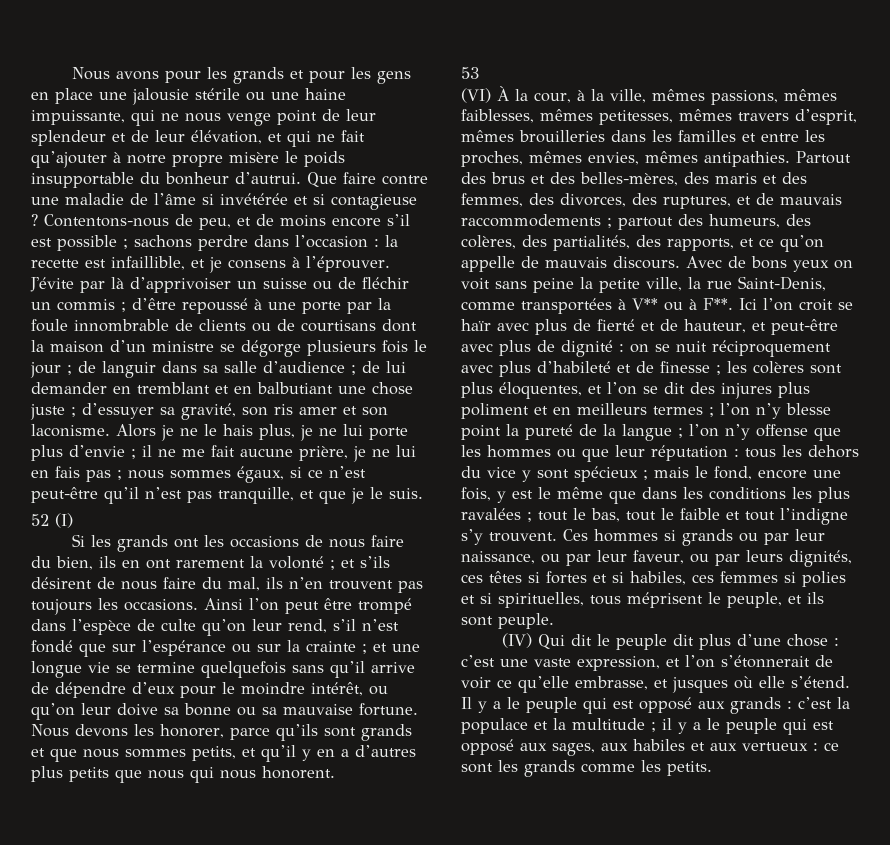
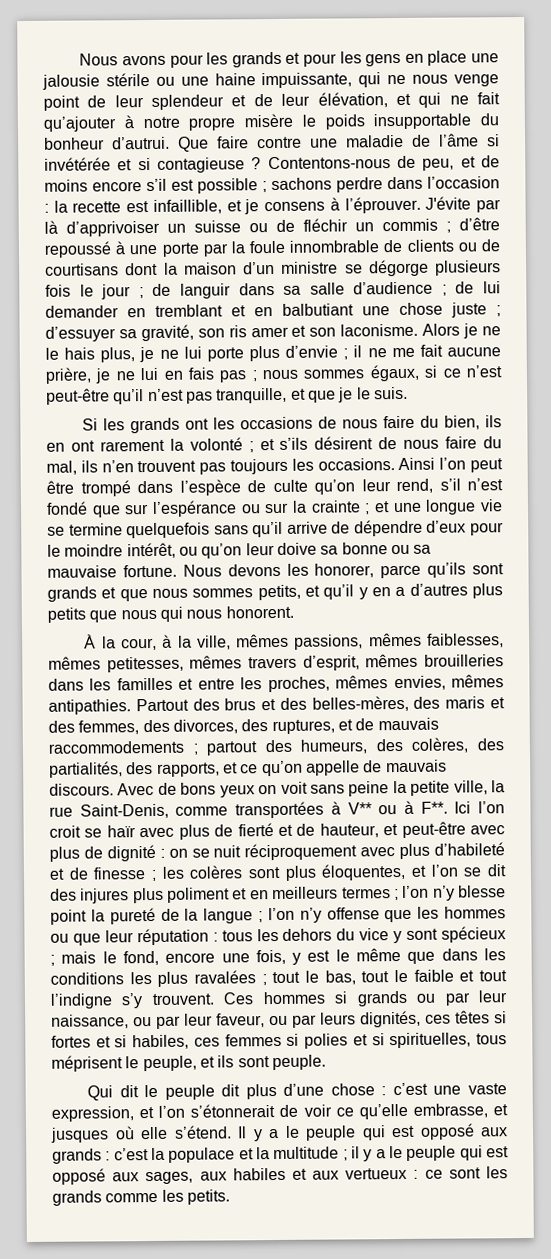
- 52 (I)
- 53
- (VI) À la cour, à la ville, mêmes passions, mêmes faiblesses, mêmes petitesses, mêmes travers d’esprit, mêmes brouilleries dans les familles et entre les proches, mêmes envies, mêmes antipathies.
+ À la cour, à la ville, mêmes passions, mêmes faiblesses, mêmes petitesses, mêmes travers d’esprit, mêmes brouilleries dans les familles et entre les proches, mêmes envies, mêmes antipathies.
- (IV) Qui dit le peuple dit plus d’une chose : c’est une vaste expression, et l’on s’étonnerait de voir ce qu’elle embrasse, et jusques où elle s’étend.
+ Qui dit le peuple dit plus d’une chose : c’est une vaste expression, et l’on s’étonnerait de voir ce qu’elle embrasse, et jusques où elle s’étend.

